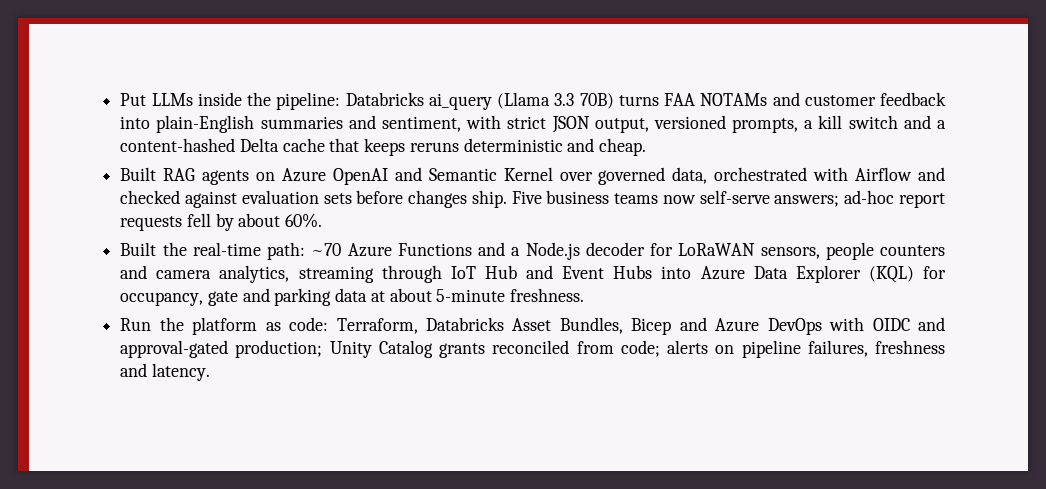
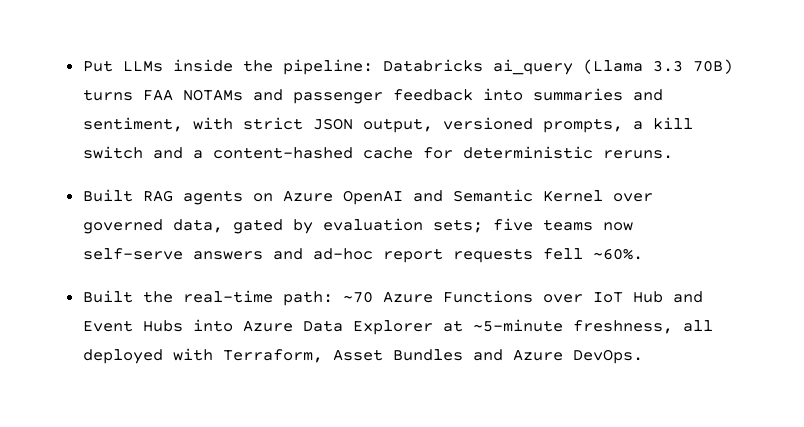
- Put LLMs inside the pipeline: Databricks ai_query (Llama 3.3 70B) turns FAA NOTAMs and customer feedback into plain-English summaries and sentiment, with strict JSON output, versioned prompts, a kill switch and a content-hashed Delta cache that keeps reruns deterministic and cheap.
+ Put LLMs inside the pipeline: Databricks ai_query (Llama 3.3 70B) turns FAA NOTAMs and passenger feedback into summaries and sentiment, with strict JSON output, versioned prompts, a kill switch and a content-hashed cache for deterministic reruns.
- Built RAG agents on Azure OpenAI and Semantic Kernel over governed data, orchestrated with Airflow and checked against evaluation sets before changes ship. Five business teams now self-serve answers; ad-hoc report requests fell by about 60%.
+ Built RAG agents on Azure OpenAI and Semantic Kernel over governed data, gated by evaluation sets; five teams now self-serve answers and ad-hoc report requests fell ~60%.
- Built the real-time path: ~70 Azure Functions and a Node.js decoder for LoRaWAN sensors, people counters and camera analytics, streaming through IoT Hub and Event Hubs into Azure Data Explorer (KQL) for occupancy, gate and parking data at about 5-minute freshness.
- Run the platform as code: Terraform, Databricks Asset Bundles, Bicep and Azure DevOps with OIDC and approval-gated production; Unity Catalog grants reconciled from code; alerts on pipeline failures, freshness and latency.
+ Built the real-time path: ~70 Azure Functions over IoT Hub and Event Hubs into Azure Data Explorer at ~5-minute freshness, all deployed with Terraform, Asset Bundles and Azure DevOps.

